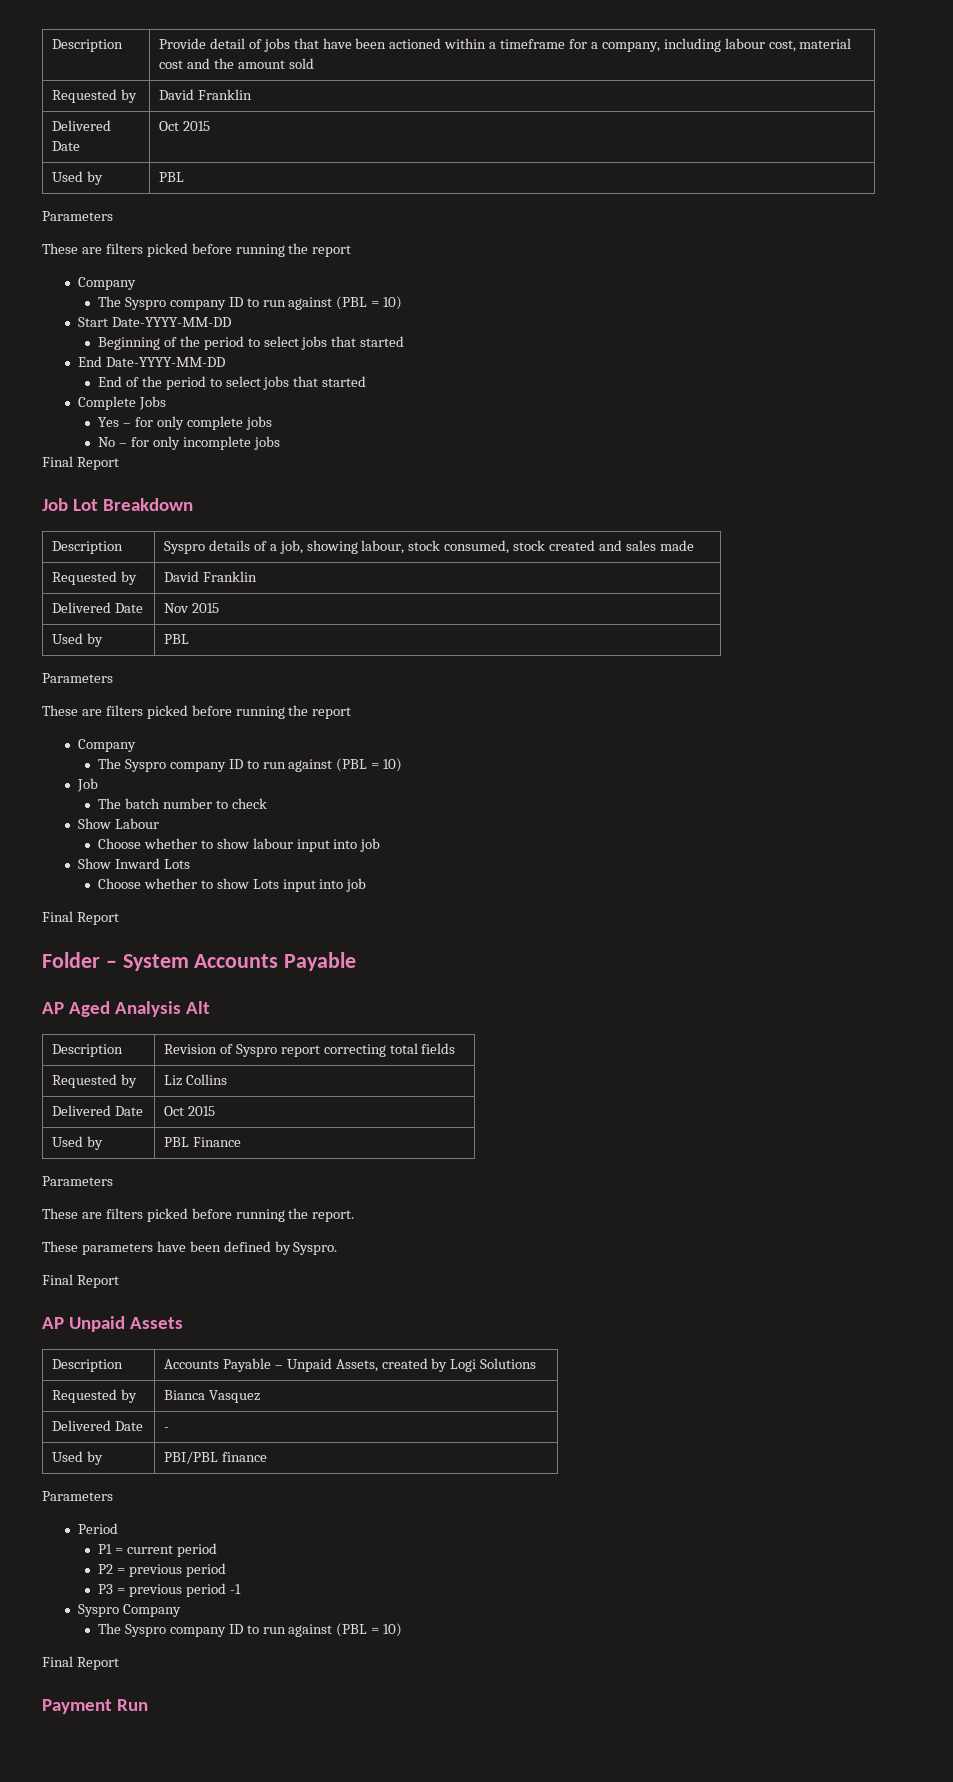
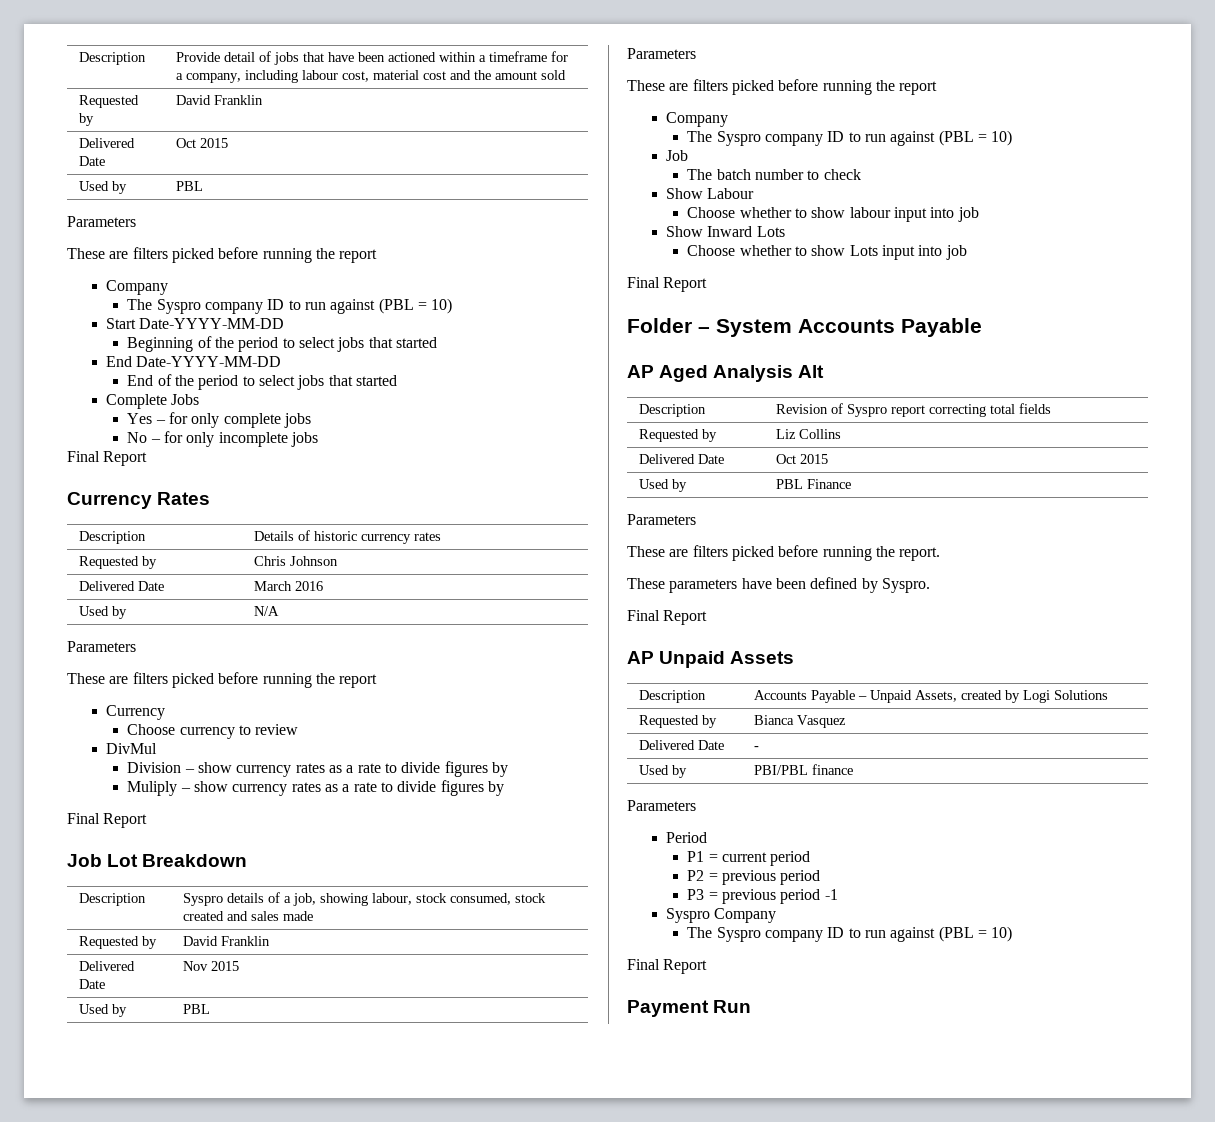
+ Currency Rates
+ Description | Details of historic currency rates
+ Requested by | Chris Johnson
+ Delivered Date | March 2016
+ Used by | N/A
+ Parameters
+ These are filters picked before running the report
+ Currency
+ Choose currency to review
+ DivMul
+ Division – show currency rates as a rate to divide figures by
+ Muliply – show currency rates as a rate to divide figures by
+ Final Report

